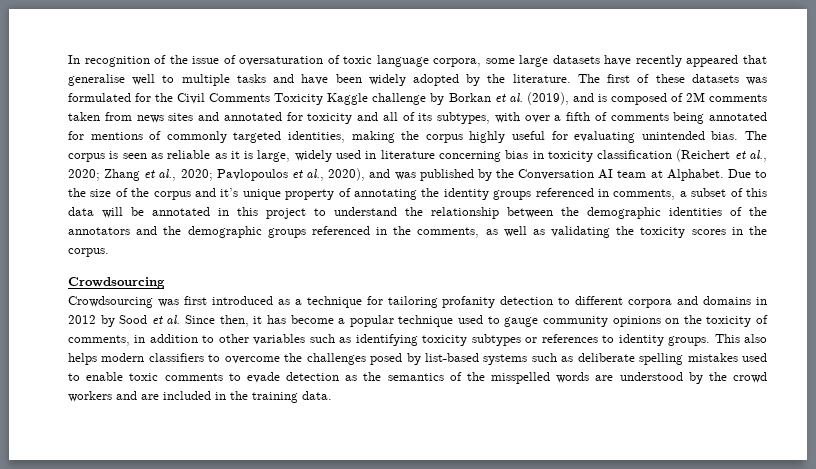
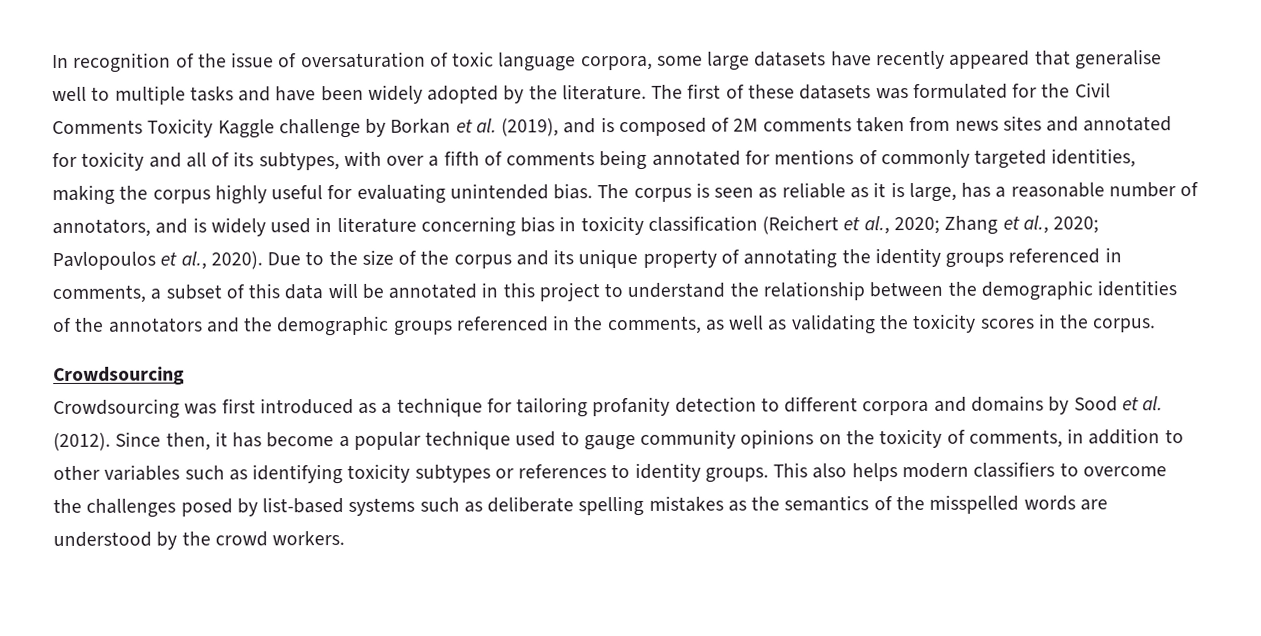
- The corpus is seen as reliable as it is large, widely used in literature concerning bias in toxicity classification (Reichert et al., 2020; Zhang et al., 2020; Pavlopoulos et al., 2020), and was published by the Conversation AI team at Alphabet.
+ The corpus is seen as reliable as it is large, has a reasonable number of annotators, and is widely used in literature concerning bias in toxicity classification (Reichert et al., 2020; Zhang et al., 2020; Pavlopoulos et al., 2020).
- Due to the size of the corpus and it’s unique property of annotating the identity groups referenced in comments, a subset of this data will be annotated in this project to understand the relationship between the demographic identities of the annotators and the demographic groups referenced in the comments, as well as validating the toxicity scores in the corpus.
+ Due to the size of the corpus and its unique property of annotating the identity groups referenced in comments, a subset of this data will be annotated in this project to understand the relationship between the demographic identities of the annotators and the demographic groups referenced in the comments, as well as validating the toxicity scores in the corpus.
- Crowdsourcing was first introduced as a technique for tailoring profanity detection to different corpora and domains in 2012 by Sood et al. Since then, it has become a popular technique used to gauge community opinions on the toxicity of comments, in addition to other variables such as identifying toxicity subtypes or references to identity groups.
+ Crowdsourcing was first introduced as a technique for tailoring profanity detection to different corpora and domains by Sood et al. (2012). Since then, it has become a popular technique used to gauge community opinions on the toxicity of comments, in addition to other variables such as identifying toxicity subtypes or references to identity groups.
- This also helps modern classifiers to overcome the challenges posed by list-based systems such as deliberate spelling mistakes used to enable toxic comments to evade detection as the semantics of the misspelled words are understood by the crowd workers and are included in the training data.
+ This also helps modern classifiers to overcome the challenges posed by list-based systems such as deliberate spelling mistakes as the semantics of the misspelled words are understood by the crowd workers.

